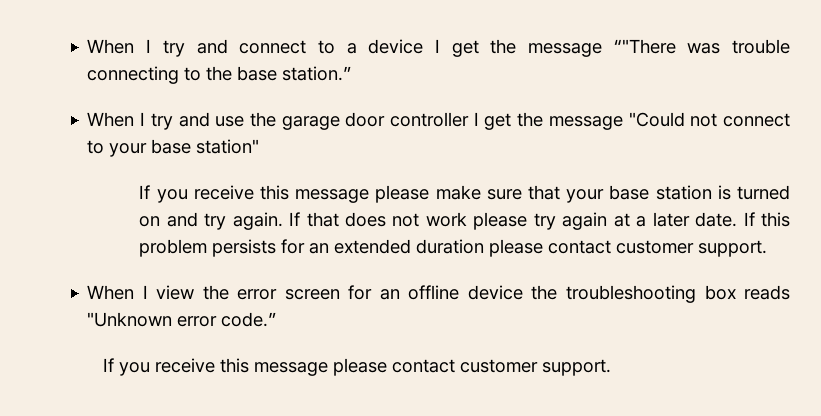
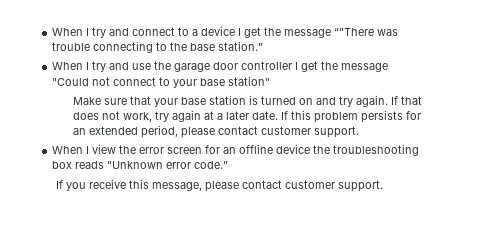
- If you receive this message please make sure that your base station is turned on and try again.
+ Make sure that your base station is turned on and try again.
- If that does not work please try again at a later date.
+ If that does not work, try again at a later date.
- If this problem persists for an extended duration please contact customer support.
+ If this problem persists for an extended period, please contact customer support.
- If you receive this message please contact customer support.
+ If you receive this message, please contact customer support.

